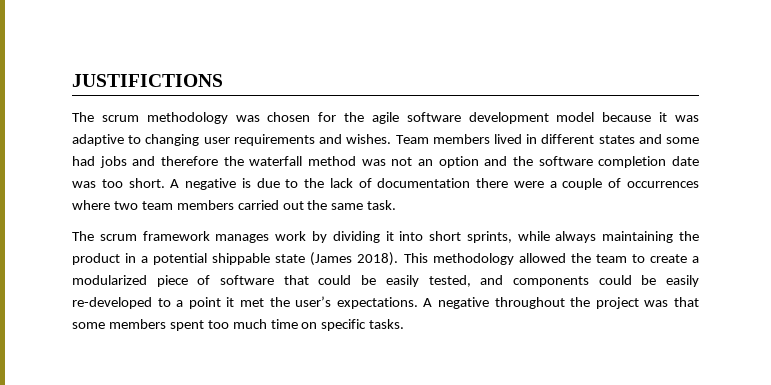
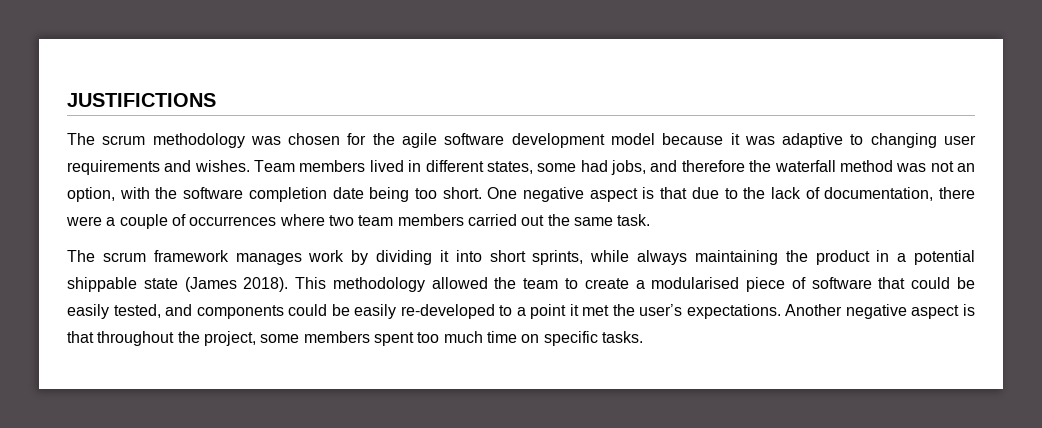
- Team members lived in different states and some had jobs and therefore the waterfall method was not an option and the software completion date was too short.
+ Team members lived in different states, some had jobs, and therefore the waterfall method was not an option, with the software completion date being too short.
- A negative is due to the lack of documentation there were a couple of occurrences where two team members carried out the same task.
+ One negative aspect is that due to the lack of documentation, there were a couple of occurrences where two team members carried out the same task.
- This methodology allowed the team to create a modularized piece of software that could be easily tested, and components could be easily re-developed to a point it met the user’s expectations.
+ This methodology allowed the team to create a modularised piece of software that could be easily tested, and components could be easily re-developed to a point it met the user’s expectations.
- A negative throughout the project was that some members spent too much time on specific tasks.
+ Another negative aspect is that throughout the project, some members spent too much time on specific tasks.

